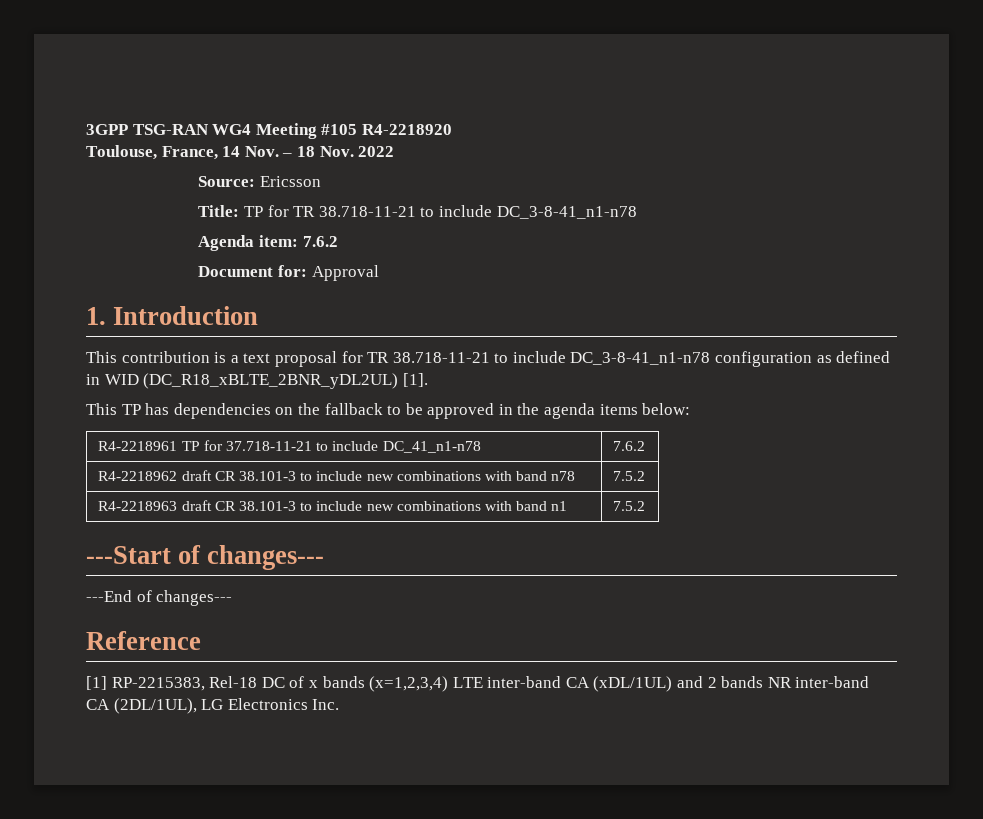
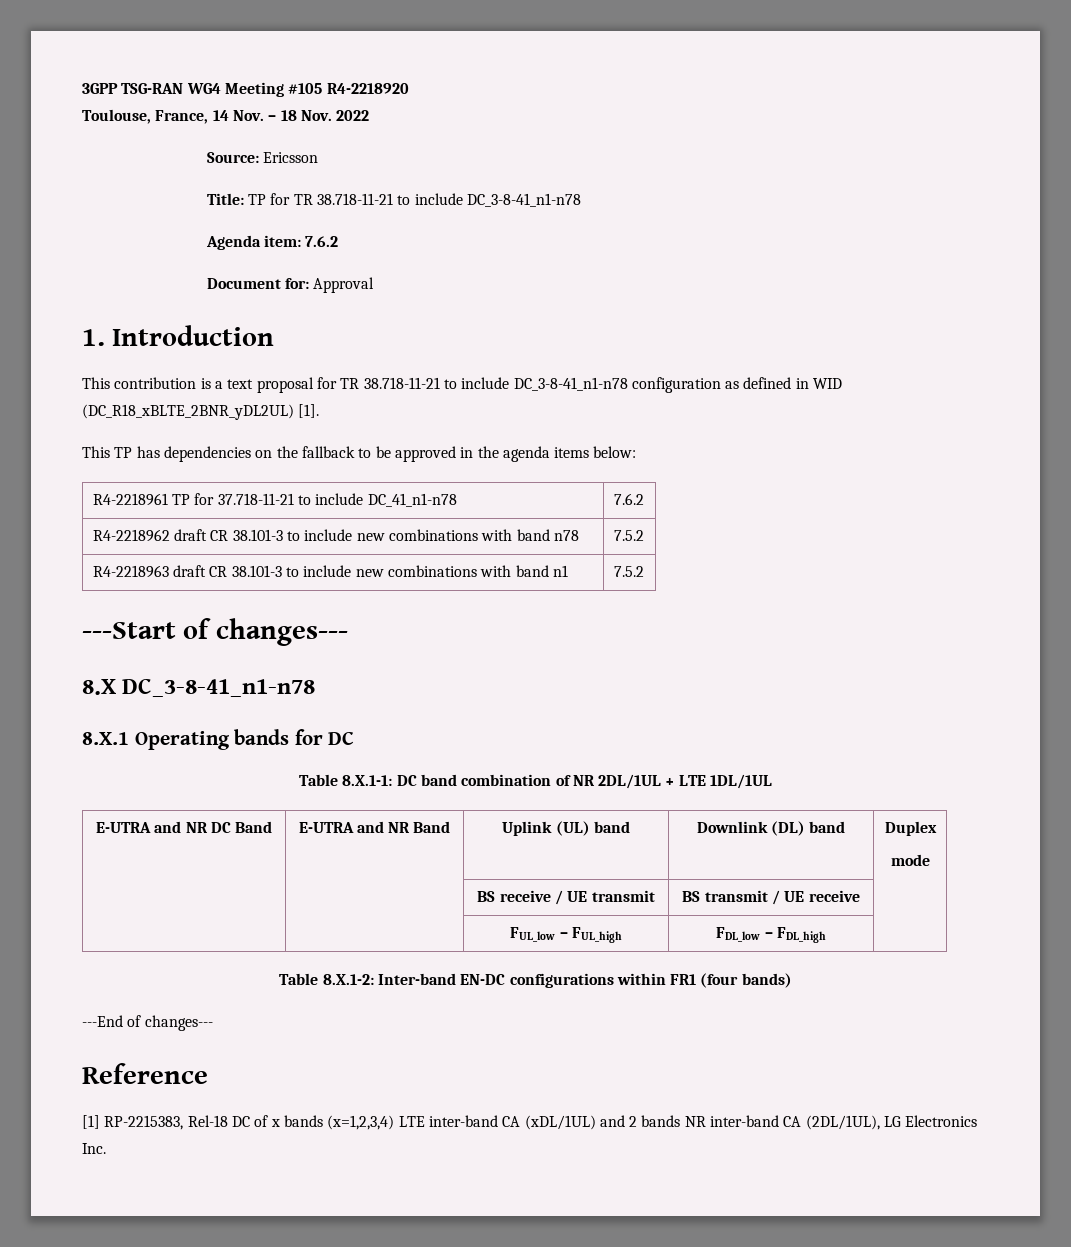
+ 8.X DC_3-8-41_n1-n78
+ 8.X.1 Operating bands for DC
+ Table 8.X.1-1: DC band combination of NR 2DL/1UL + LTE 1DL/1UL
+ E-UTRA and NR DC Band | E-UTRA and NR Band | Uplink (UL) band | Downlink (DL) band | Duplex
+ mode
+ | | BS receive / UE transmit | BS transmit / UE receive |
+ | | FUL_low – FUL_high | FDL_low – FDL_high |
+ Table 8.X.1-2: Inter-band EN-DC configurations within FR1 (four bands)

